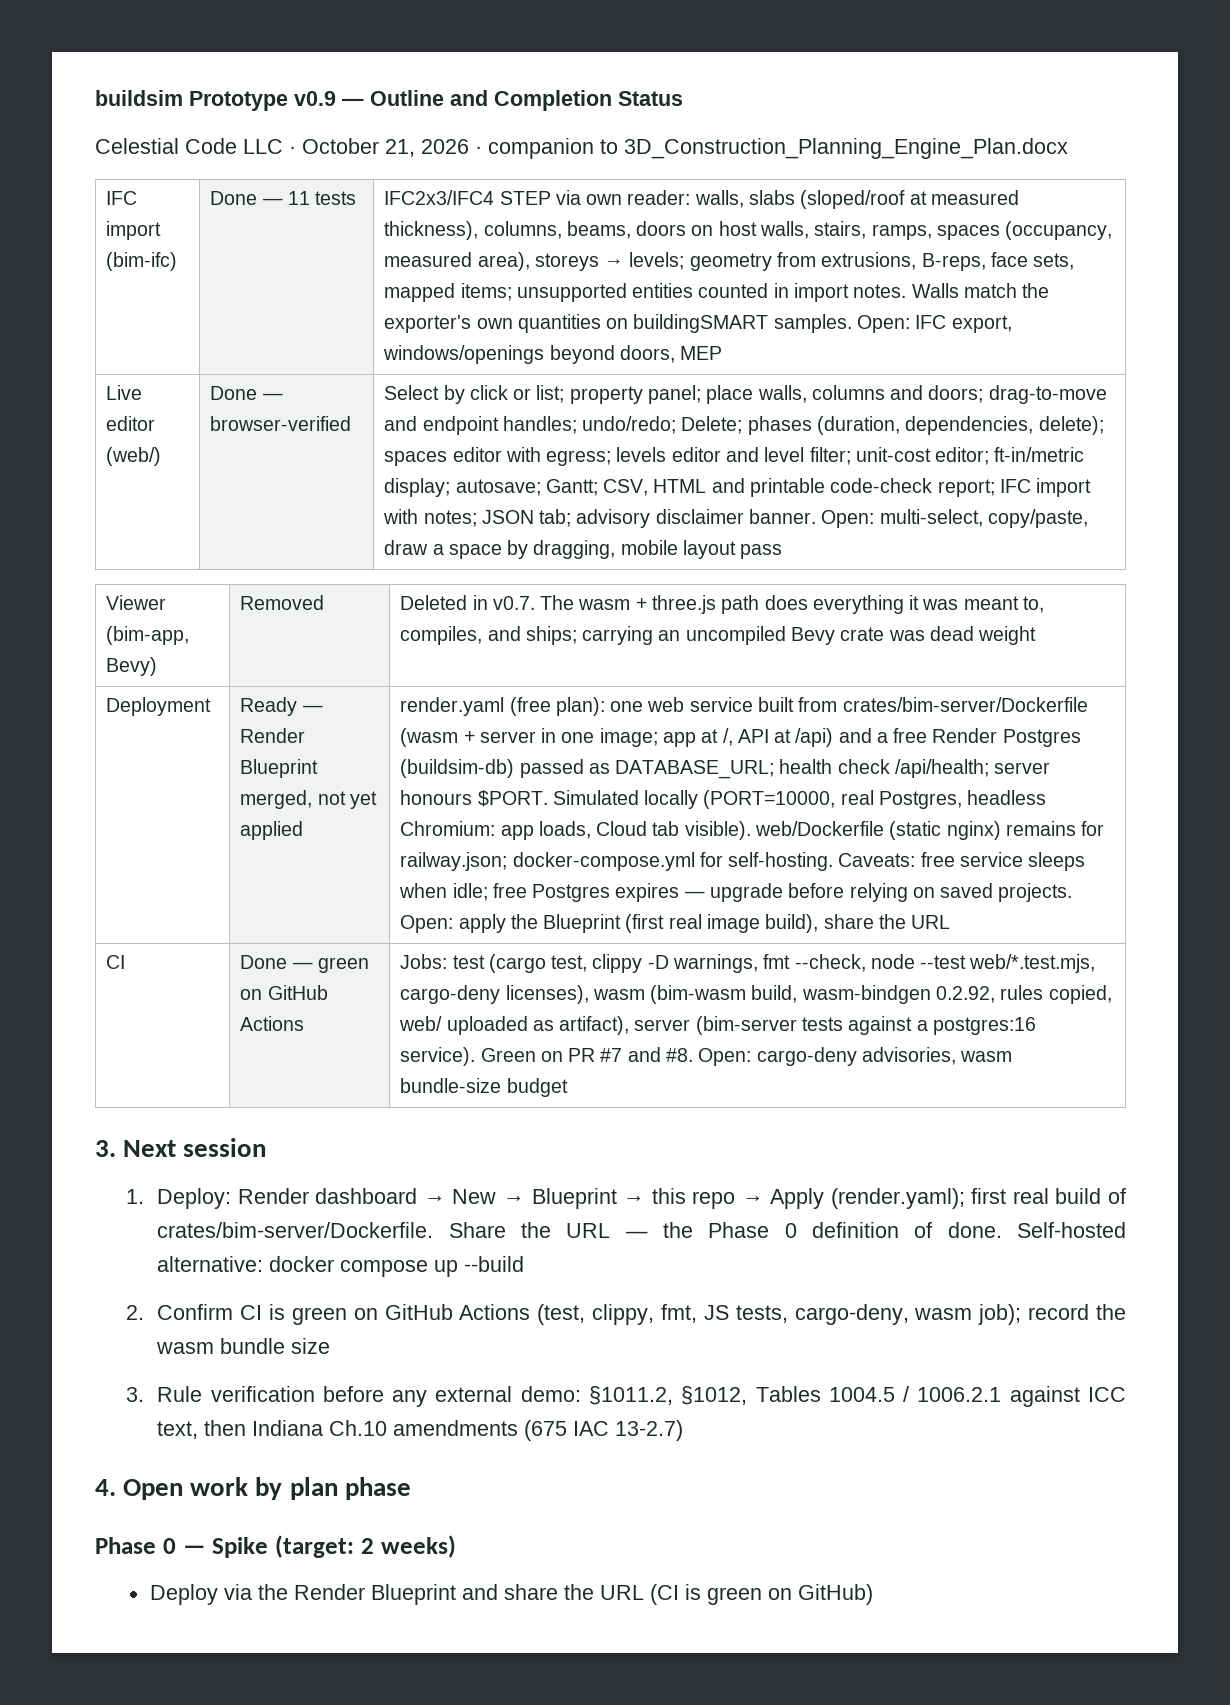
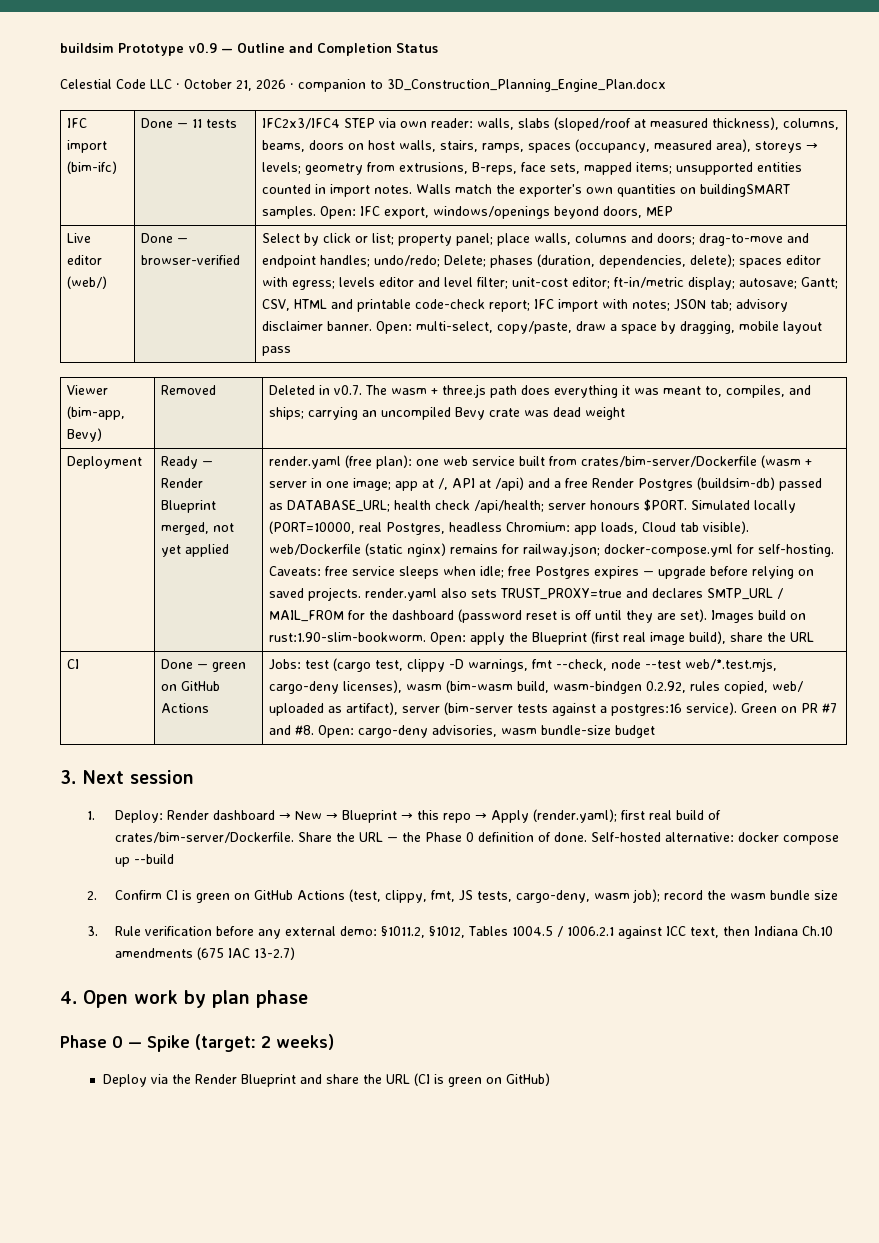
- Caveats: free service sleeps when idle; free Postgres expires — upgrade before relying on saved projects. Open: apply the Blueprint (first real image build), share the URL
+ Caveats: free service sleeps when idle; free Postgres expires — upgrade before relying on saved projects. render.yaml also sets TRUST_PROXY=true and declares SMTP_URL / MAIL_FROM for the dashboard (password reset is off until they are set). Images build on rust:1.90-slim-bookworm. Open: apply the Blueprint (first real image build), share the URL

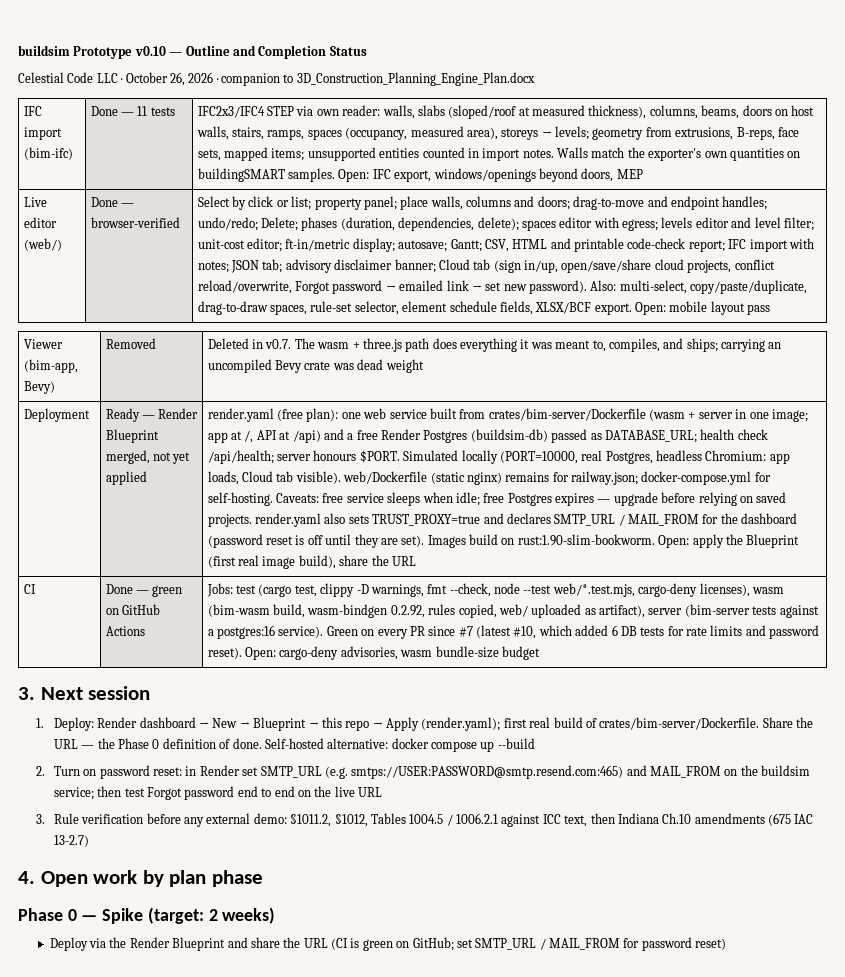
- buildsim Prototype v0.9 — Outline and Completion Status
+ buildsim Prototype v0.10 — Outline and Completion Status
- Celestial Code LLC · October 21, 2026 · companion to 3D_Construction_Planning_Engine_Plan.docx
+ Celestial Code LLC · October 26, 2026 · companion to 3D_Construction_Planning_Engine_Plan.docx
- Select by click or list; property panel; place walls, columns and doors; drag-to-move and endpoint handles; undo/redo; Delete; phases (duration, dependencies, delete); spaces editor with egress; levels editor and level filter; unit-cost editor; ft-in/metric display; autosave; Gantt; CSV, HTML and printable code-check report; IFC import with notes; JSON tab; advisory disclaimer banner. Open: multi-select, copy/paste, draw a space by dragging, mobile layout pass
+ Select by click or list; property panel; place walls, columns and doors; drag-to-move and endpoint handles; undo/redo; Delete; phases (duration, dependencies, delete); spaces editor with egress; levels editor and level filter; unit-cost editor; ft-in/metric display; autosave; Gantt; CSV, HTML and printable code-check report; IFC import with notes; JSON tab; advisory disclaimer banner; Cloud tab (sign in/up, open/save/share cloud projects, conflict reload/overwrite, Forgot password → emailed link → set new password). Also: multi-select, copy/paste/duplicate, drag-to-draw spaces, rule-set selector, element schedule fields, XLSX/BCF export. Open: mobile layout pass
- Green on PR #7 and #8.
+ Green on every PR since #7 (latest #10, which added 6 DB tests for rate limits and password reset).
- 2. Confirm CI is green on GitHub Actions (test, clippy, fmt, JS tests, cargo-deny, wasm job); record the wasm bundle size
+ 2. Turn on password reset: in Render set SMTP_URL (e.g. smtps://USER:PASSWORD@smtp.resend.com:465) and MAIL_FROM on the buildsim service; then test Forgot password end to end on the live URL
- Deploy via the Render Blueprint and share the URL (CI is green on GitHub)
+ Deploy via the Render Blueprint and share the URL (CI is green on GitHub; set SMTP_URL / MAIL_FROM for password reset)

